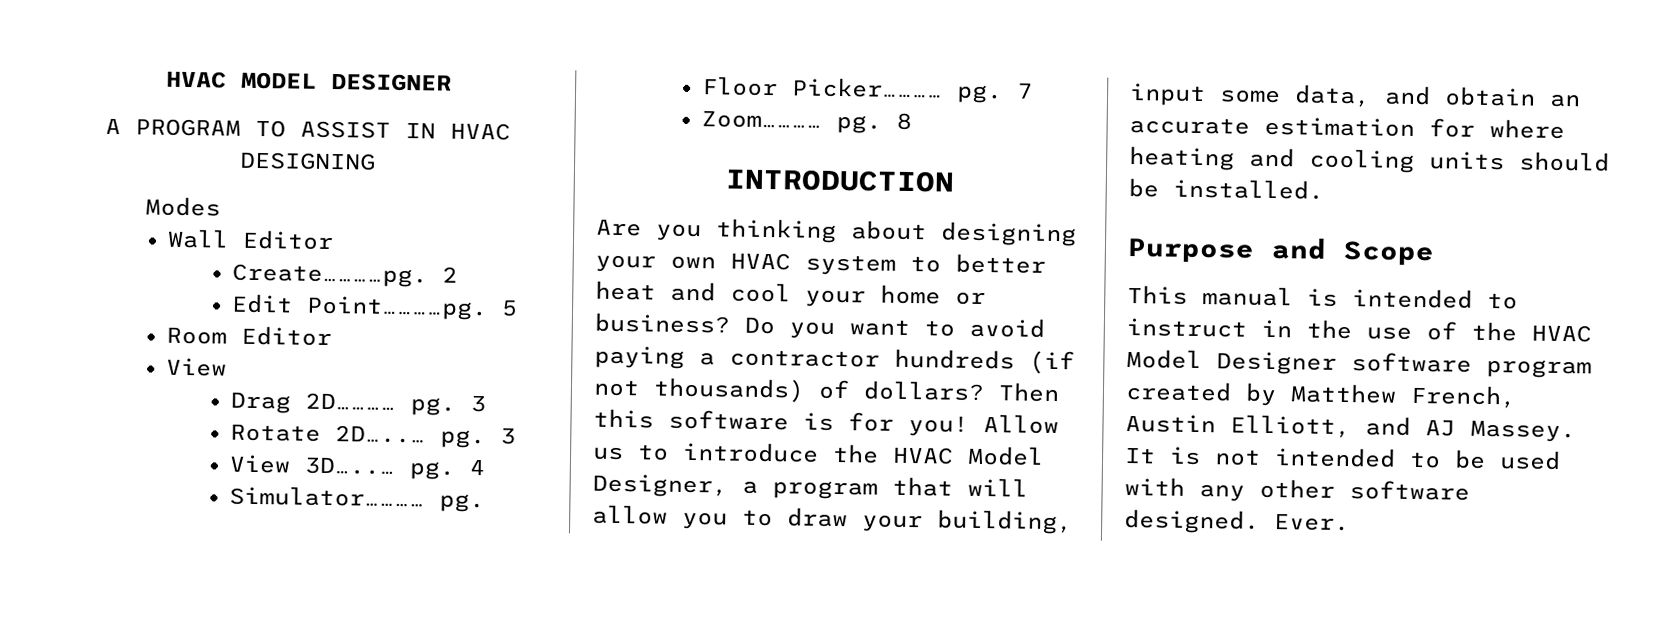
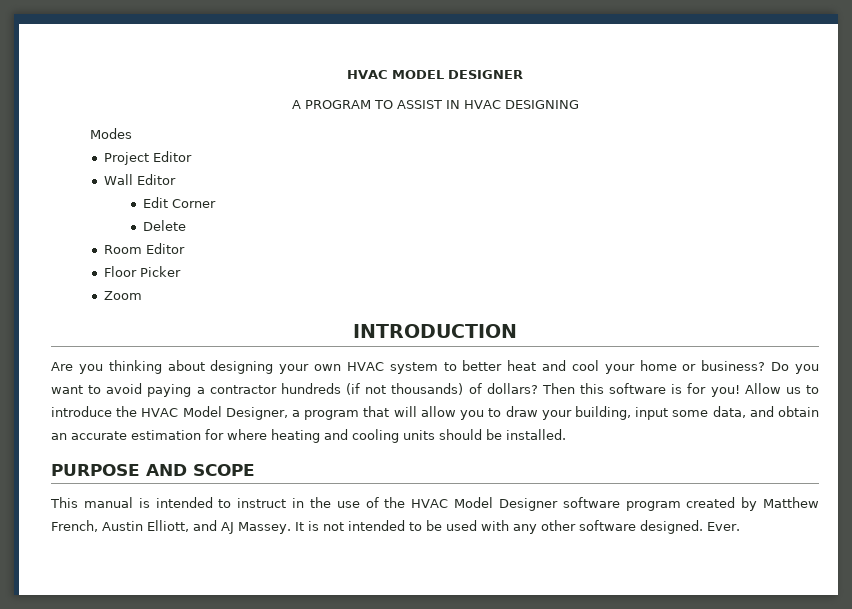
+ Project Editor
- Create…………pg. 2
- Edit Point…………pg. 5
+ Edit Corner
+ Delete
  Room Editor
- View
- Drag 2D………… pg. 3
- Rotate 2D…..… pg. 3
- View 3D…..… pg. 4
- Simulator………… pg.
- Floor Picker………… pg. 7
- Zoom………… pg. 8
+ Floor Picker
+ Zoom
- Purpose and Scope
+ PURPOSE AND SCOPE

